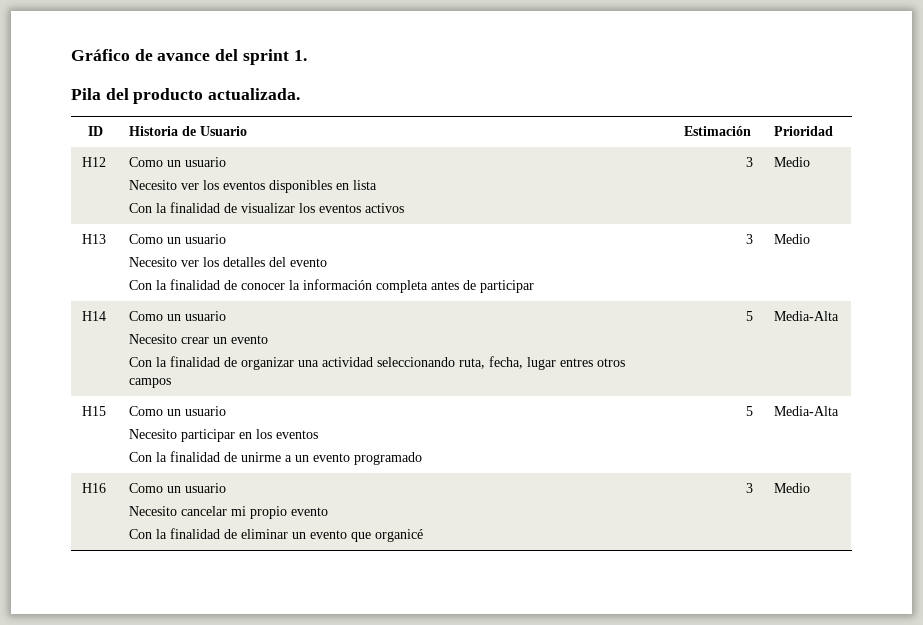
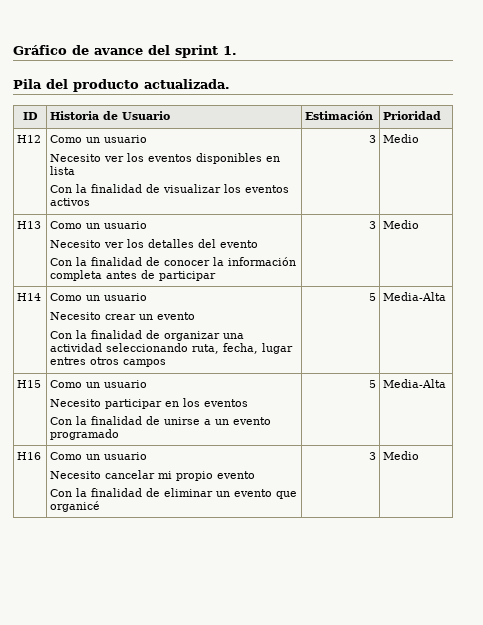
  H15 | Como un usuario
  Necesito participar en los eventos
- Con la finalidad de unirme a un evento programado | 5 | Media-Alta
+ Con la finalidad de unirse a un evento programado | 5 | Media-Alta

